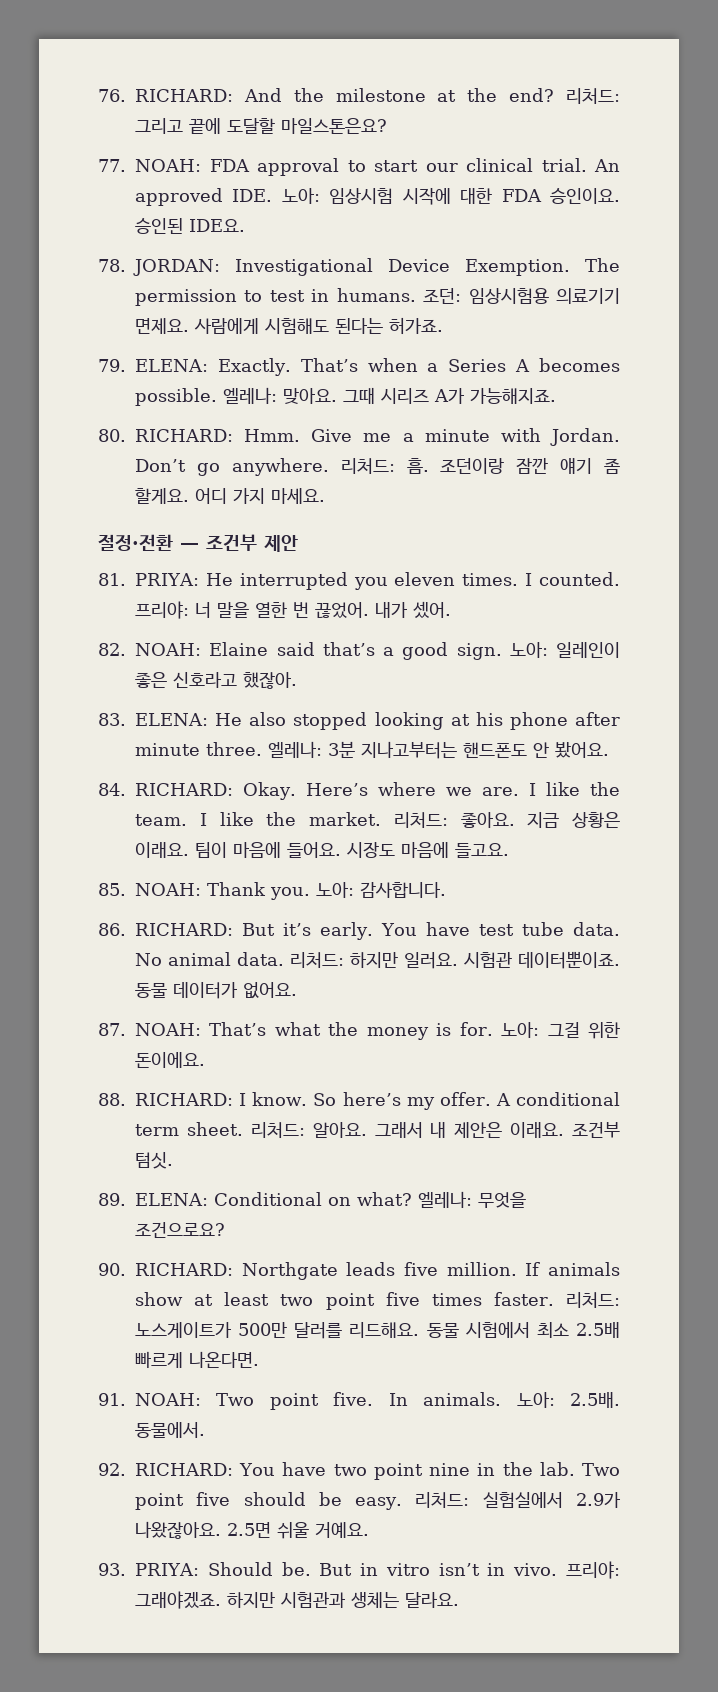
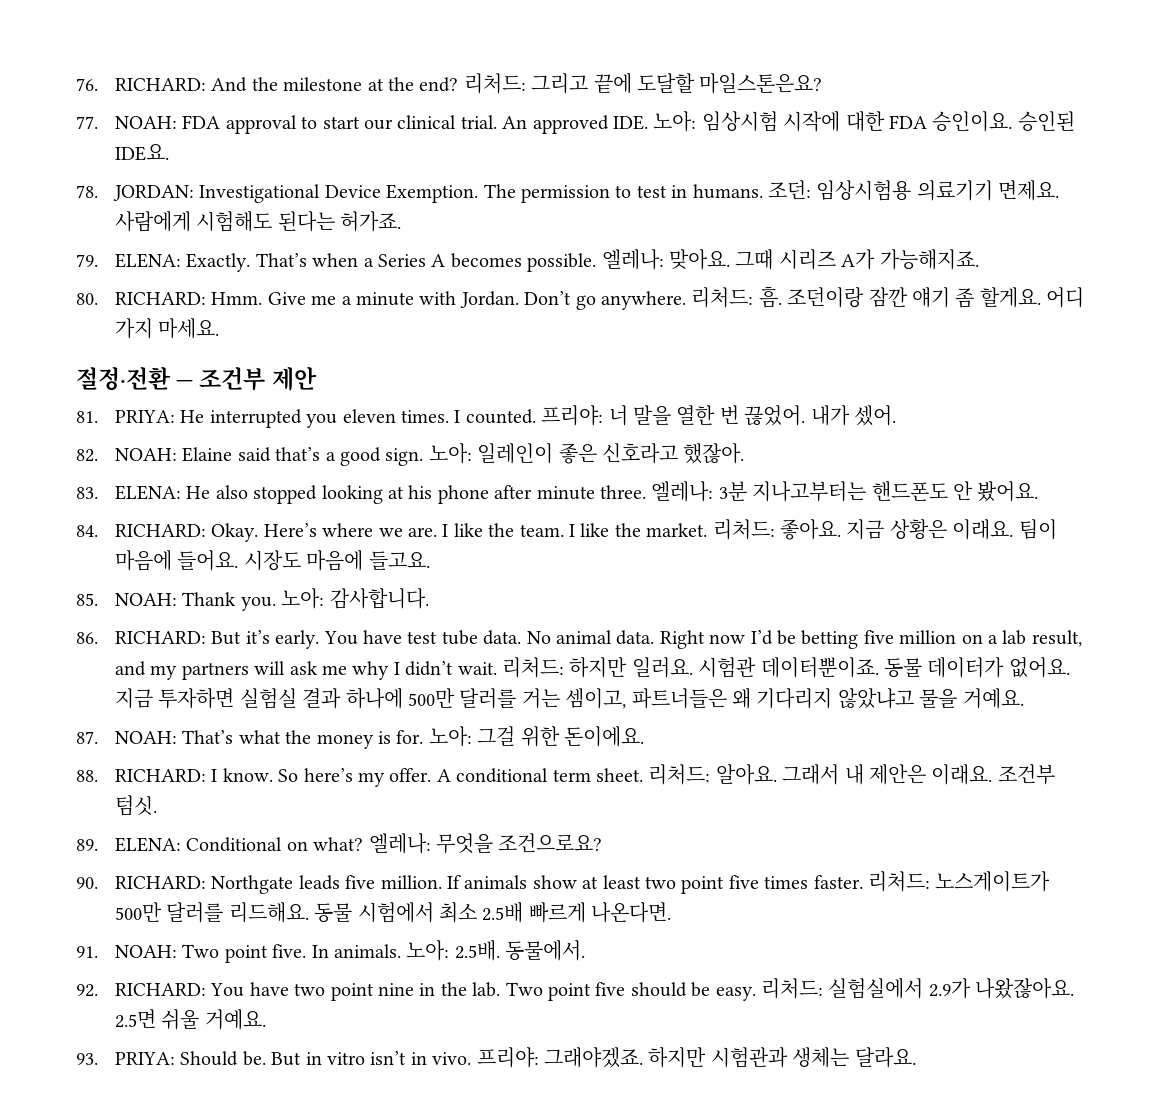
+ Right now I’d be betting five million on a lab result, and my partners will ask me why I didn’t wait.
+ 지금 투자하면 실험실 결과 하나에 500만 달러를 거는 셈이고, 파트너들은 왜 기다리지 않았냐고 물을 거예요.

